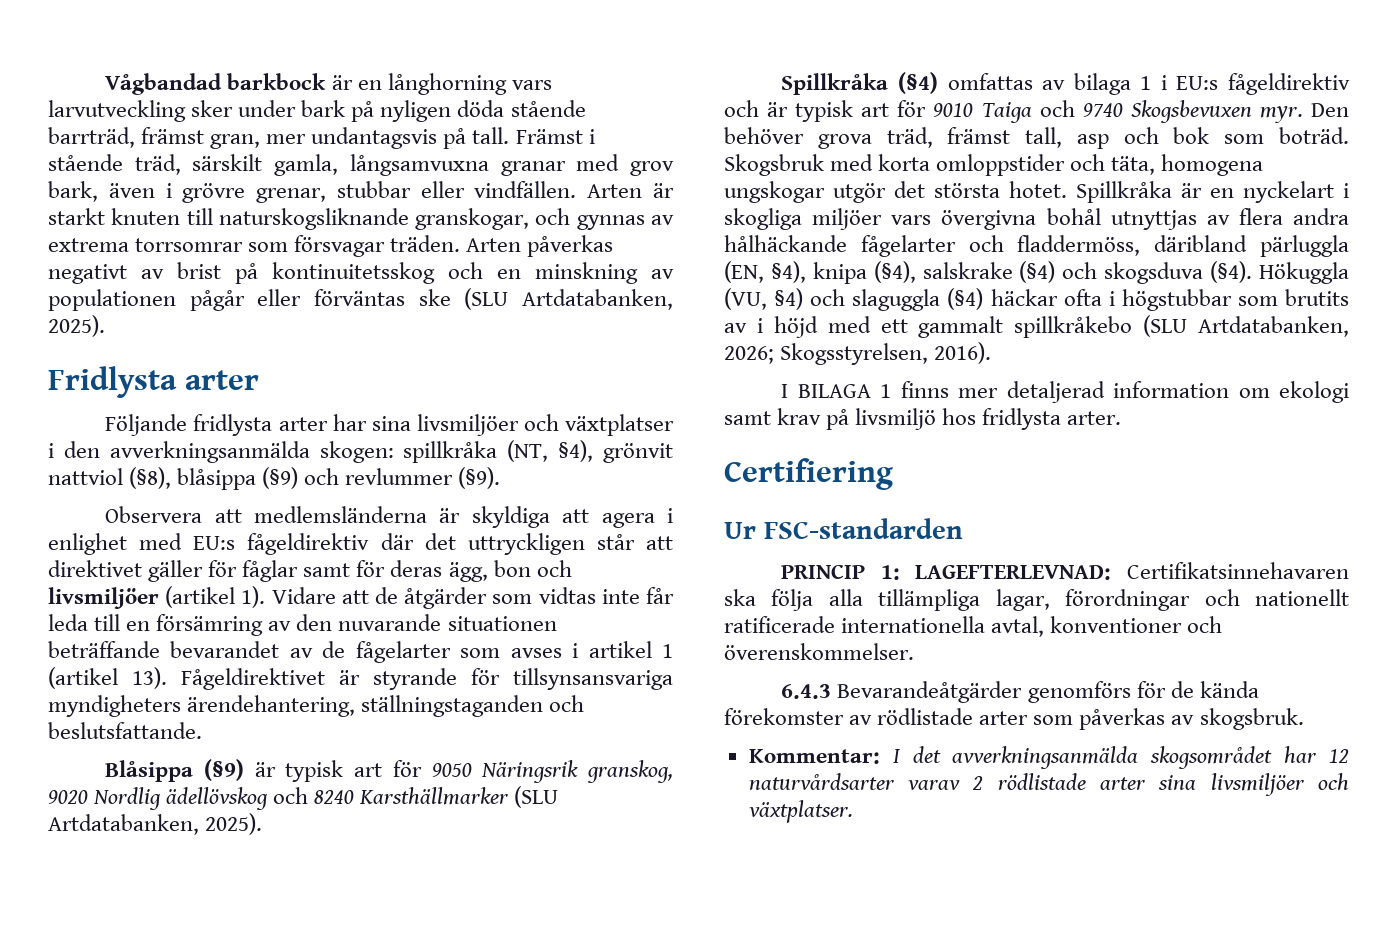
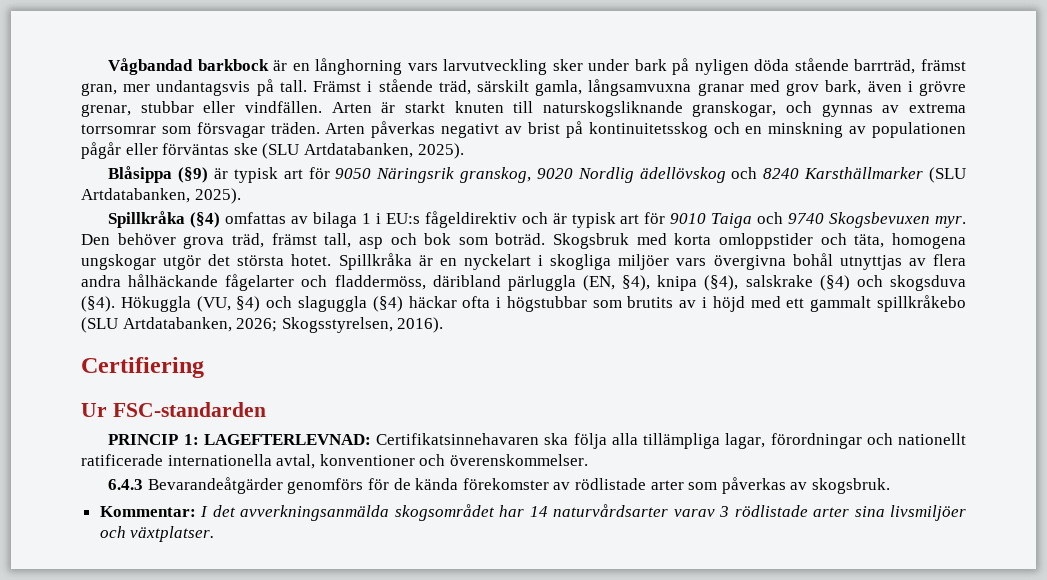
- Fridlysta arter
- Följande fridlysta arter har sina livsmiljöer och växtplatser i den avverkningsanmälda skogen: spillkråka (NT, §4), grönvit nattviol (§8), blåsippa (§9) och revlummer (§9).
- Observera att medlemsländerna är skyldiga att agera i enlighet med EU:s fågeldirektiv där det uttryckligen står att direktivet gäller för fåglar samt för deras ägg, bon och livsmiljöer (artikel 1). Vidare att de åtgärder som vidtas inte får leda till en försämring av den nuvarande situationen beträffande bevarandet av de fågelarter som avses i artikel 1 (artikel 13). Fågeldirektivet är styrande för tillsynsansvariga myndigheters ärendehantering, ställningstaganden och beslutsfattande.
- I BILAGA 1 finns mer detaljerad information om ekologi samt krav på livsmiljö hos fridlysta arter.
- Kommentar: I det avverkningsanmälda skogsområdet har 12 naturvårdsarter varav 2 rödlistade arter sina livsmiljöer och växtplatser.
+ Kommentar: I det avverkningsanmälda skogsområdet har 14 naturvårdsarter varav 3 rödlistade arter sina livsmiljöer och växtplatser.

